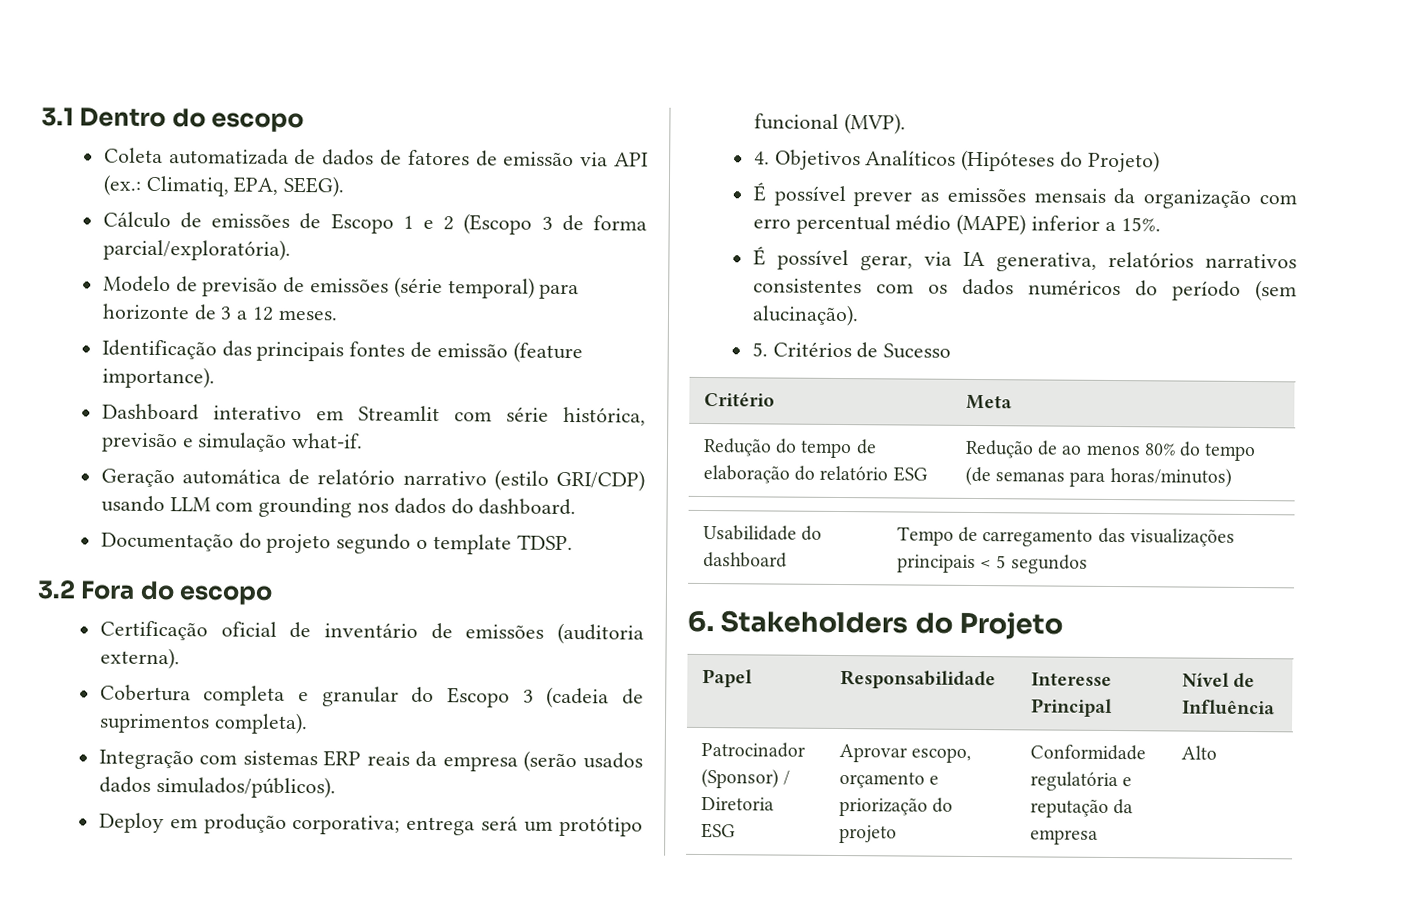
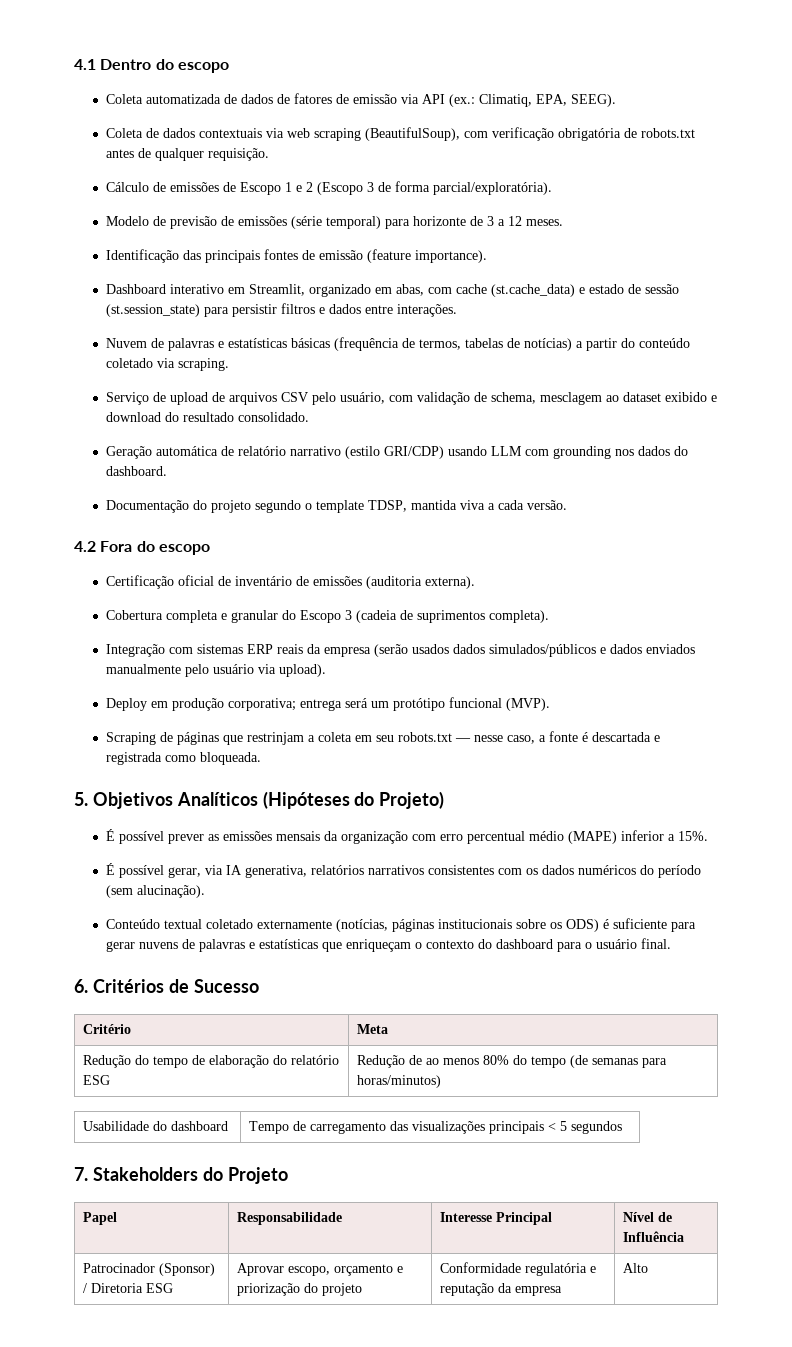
- 3.1 Dentro do escopo
+ 4.1 Dentro do escopo
+ Coleta de dados contextuais via web scraping (BeautifulSoup), com verificação obrigatória de robots.txt antes de qualquer requisição.
- Dashboard interativo em Streamlit com série histórica, previsão e simulação what-if.
+ Dashboard interativo em Streamlit, organizado em abas, com cache (st.cache_data) e estado de sessão (st.session_state) para persistir filtros e dados entre interações.
+ Nuvem de palavras e estatísticas básicas (frequência de termos, tabelas de notícias) a partir do conteúdo coletado via scraping.
+ Serviço de upload de arquivos CSV pelo usuário, com validação de schema, mesclagem ao dataset exibido e download do resultado consolidado.
- Documentação do projeto segundo o template TDSP.
- 3.2 Fora do escopo
+ Documentação do projeto segundo o template TDSP, mantida viva a cada versão.
+ 4.2 Fora do escopo
- Integração com sistemas ERP reais da empresa (serão usados dados simulados/públicos).
+ Integração com sistemas ERP reais da empresa (serão usados dados simulados/públicos e dados enviados manualmente pelo usuário via upload).
- 4. Objetivos Analíticos (Hipóteses do Projeto)
+ Scraping de páginas que restrinjam a coleta em seu robots.txt — nesse caso, a fonte é descartada e registrada como bloqueada.
+ 5. Objetivos Analíticos (Hipóteses do Projeto)
- 5. Critérios de Sucesso
+ Conteúdo textual coletado externamente (notícias, páginas institucionais sobre os ODS) é suficiente para gerar nuvens de palavras e estatísticas que enriqueçam o contexto do dashboard para o usuário final.
+ 6. Critérios de Sucesso
- 6. Stakeholders do Projeto
+ 7. Stakeholders do Projeto

